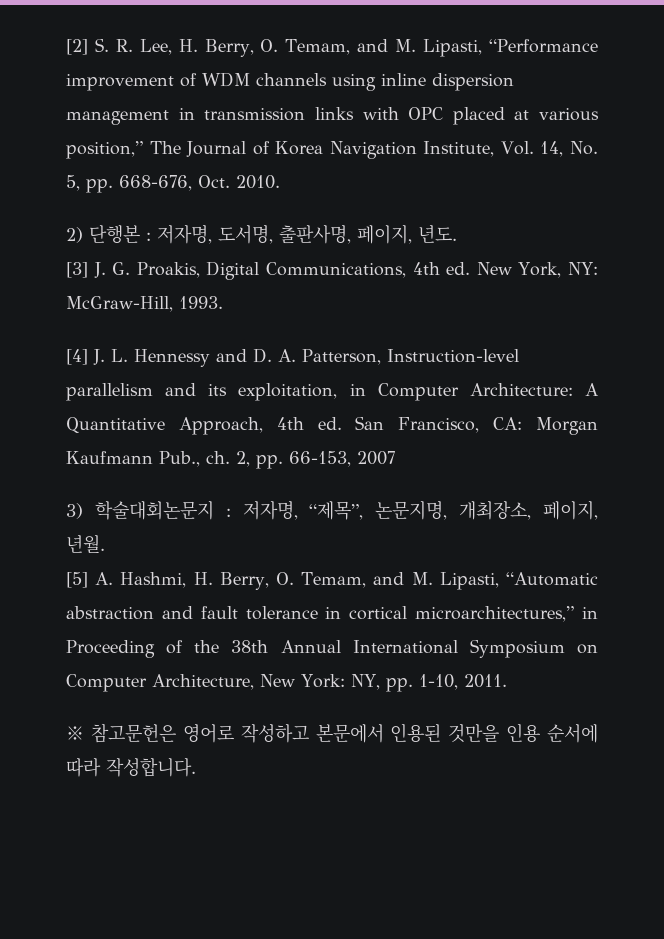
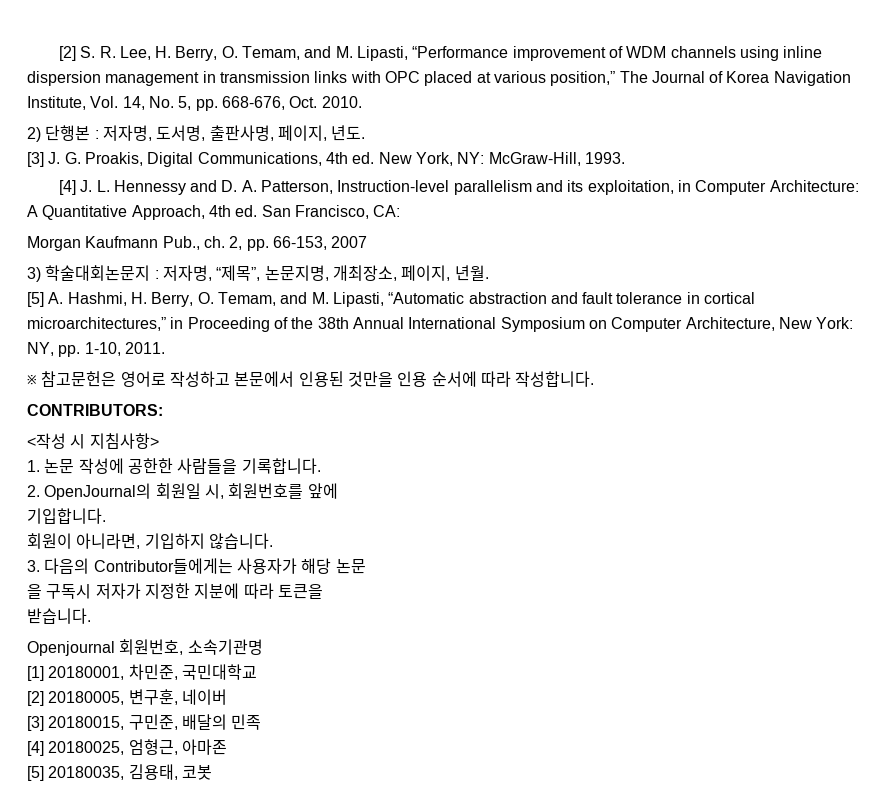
- [4] J. L. Hennessy and D. A. Patterson, Instruction-level parallelism and its exploitation, in Computer Architecture: A Quantitative Approach, 4th ed. San Francisco, CA: Morgan Kaufmann Pub., ch. 2, pp. 66-153, 2007
+ [4] J. L. Hennessy and D. A. Patterson, Instruction-level parallelism and its exploitation, in Computer Architecture: A Quantitative Approach, 4th ed. San Francisco, CA:
+ Morgan Kaufmann Pub., ch. 2, pp. 66-153, 2007
+ CONTRIBUTORS:
+ <작성 시 지침사항>
+ 1. 논문 작성에 공한한 사람들을 기록합니다.
+ 2. OpenJournal의 회원일 시, 회원번호를 앞에
+ 기입합니다.
+ 회원이 아니라면, 기입하지 않습니다.
+ 3. 다음의 Contributor들에게는 사용자가 해당 논문
+ 을 구독시 저자가 지정한 지분에 따라 토큰을
+ 받습니다.
+ Openjournal 회원번호, 소속기관명
+ [1] 20180001, 차민준, 국민대학교
+ [2] 20180005, 변구훈, 네이버
+ [3] 20180015, 구민준, 배달의 민족
+ [4] 20180025, 엄형근, 아마존
+ [5] 20180035, 김용태, 코봇

